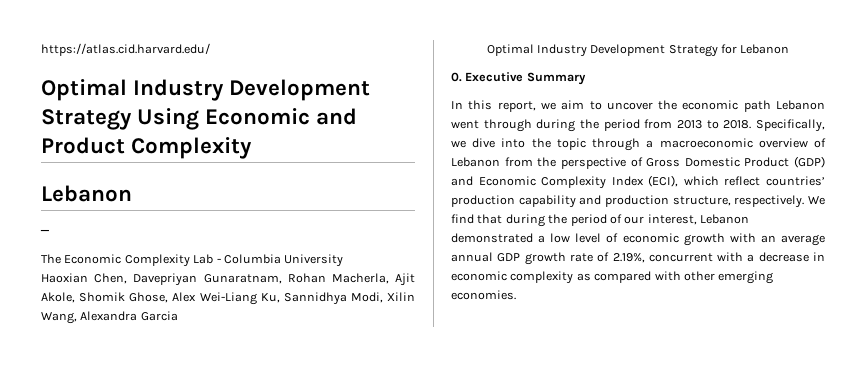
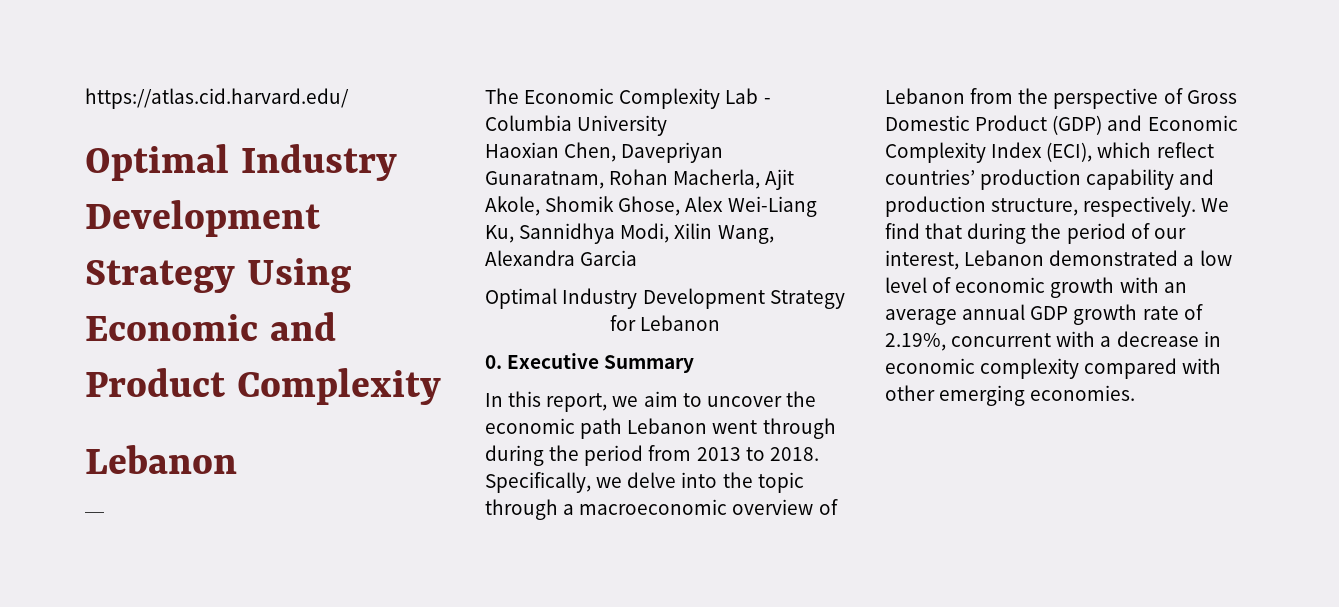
- Specifically, we dive into the topic through a macroeconomic overview of Lebanon from the perspective of Gross Domestic Product (GDP) and Economic Complexity Index (ECI), which reflect countries’ production capability and production structure, respectively.
+ Specifically, we delve into the topic through a macroeconomic overview of Lebanon from the perspective of Gross Domestic Product (GDP) and Economic Complexity Index (ECI), which reflect countries’ production capability and production structure, respectively.
- We find that during the period of our interest, Lebanon demonstrated a low level of economic growth with an average annual GDP growth rate of 2.19%, concurrent with a decrease in economic complexity as compared with other emerging economies.
+ We find that during the period of our interest, Lebanon demonstrated a low level of economic growth with an average annual GDP growth rate of 2.19%, concurrent with a decrease in economic complexity compared with other emerging economies.

